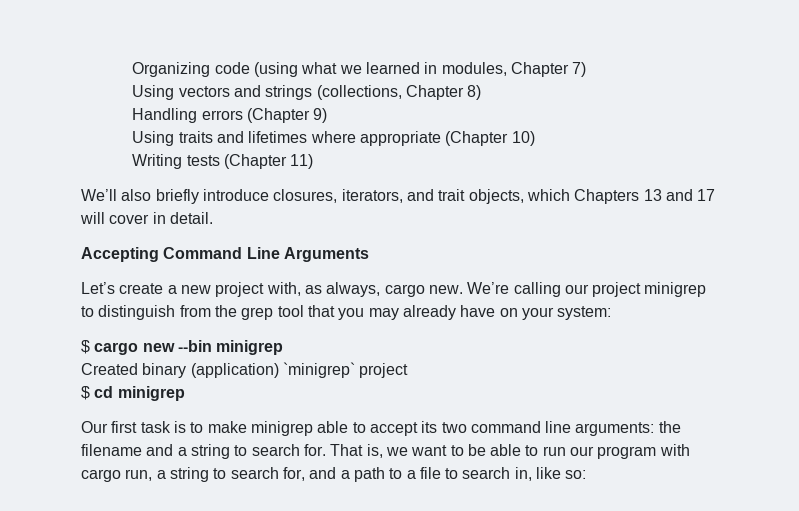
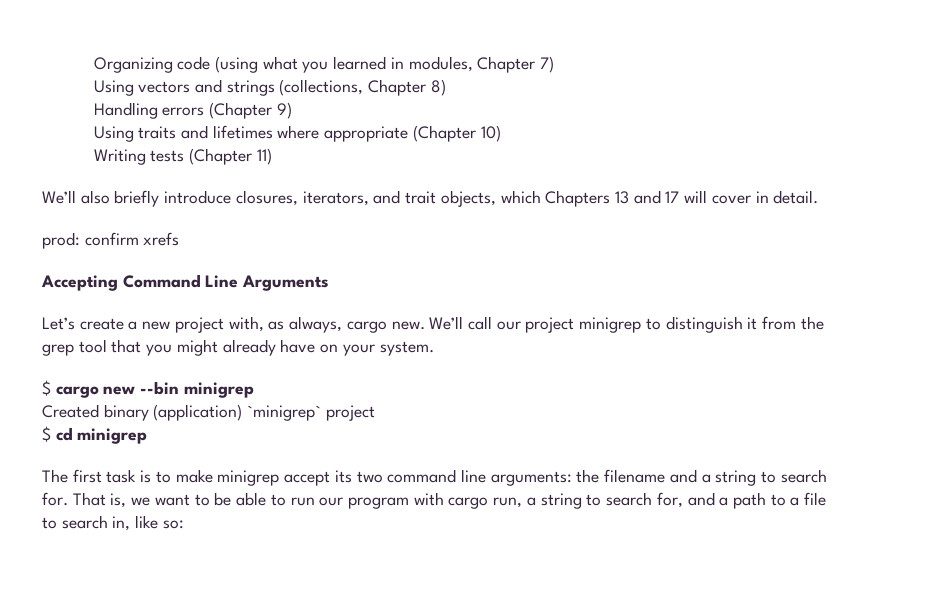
- Organizing code (using what we learned in modules, Chapter 7)
+ Organizing code (using what you learned in modules, Chapter 7)
+ prod: confirm xrefs
- We’re calling our project minigrep to distinguish from the grep tool that you may already have on your system:
+ We’ll call our project minigrep to distinguish it from the grep tool that you might already have on your system.
- Our first task is to make minigrep able to accept its two command line arguments: the filename and a string to search for.
+ The first task is to make minigrep accept its two command line arguments: the filename and a string to search for.

